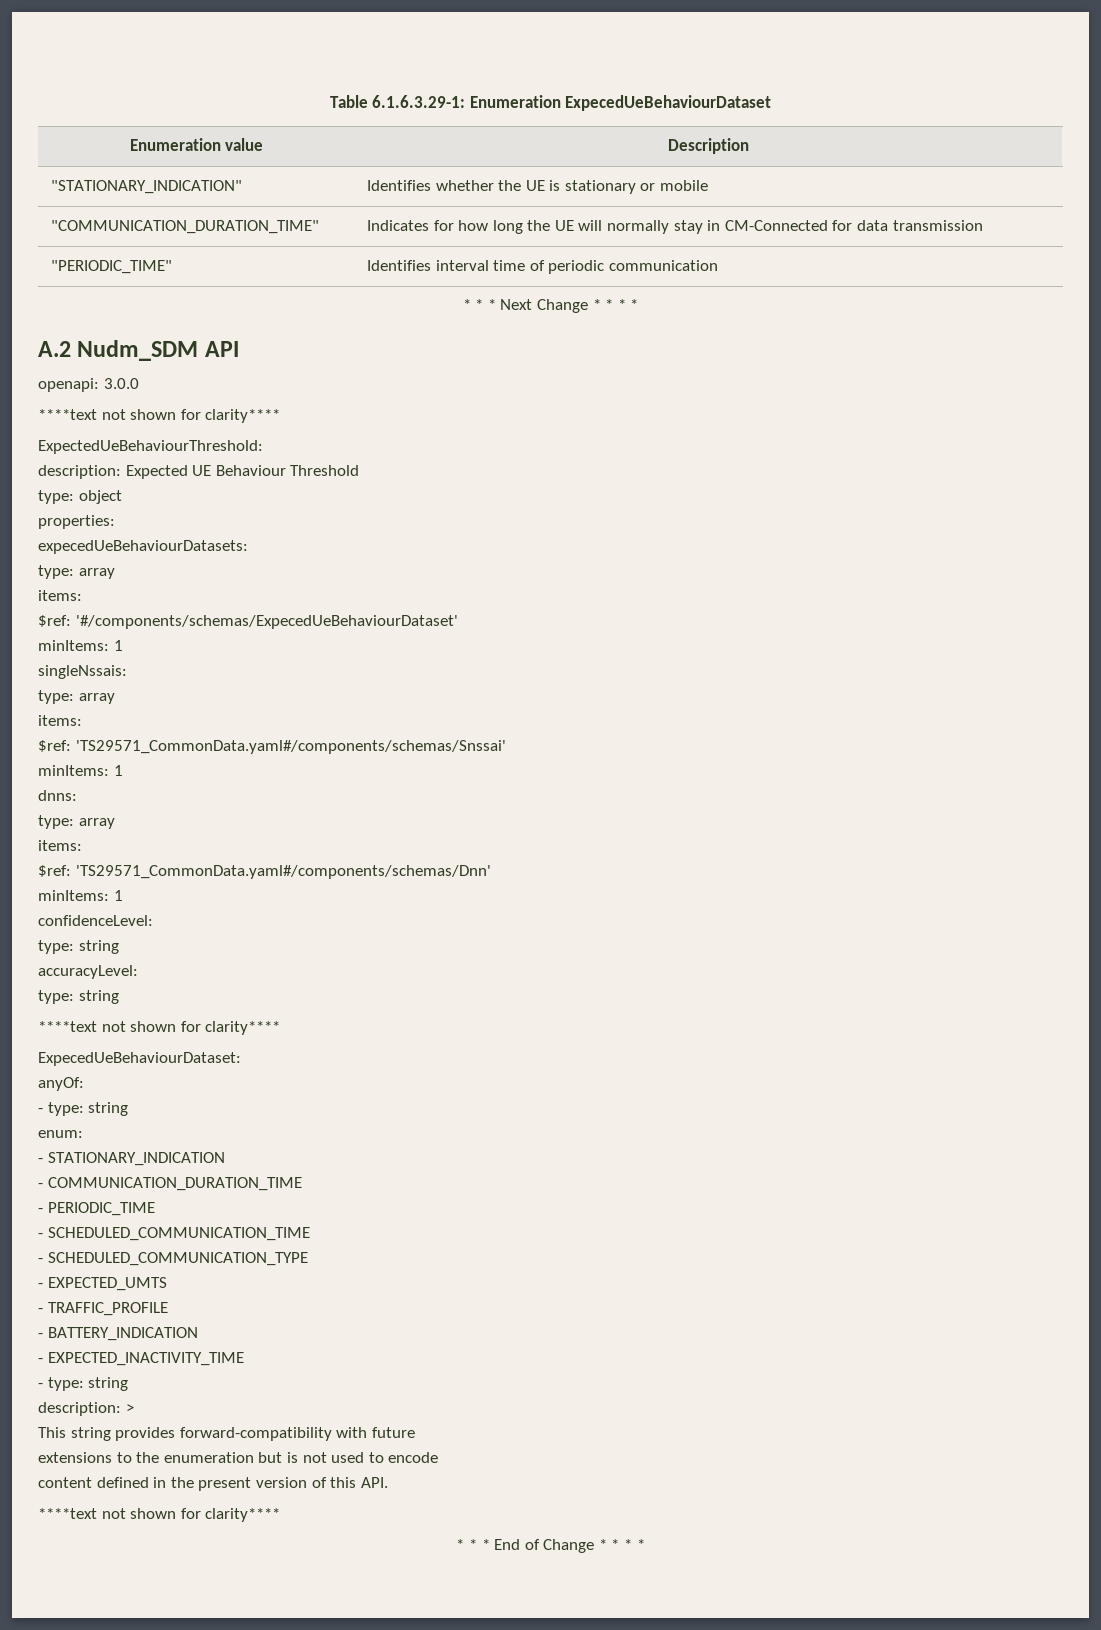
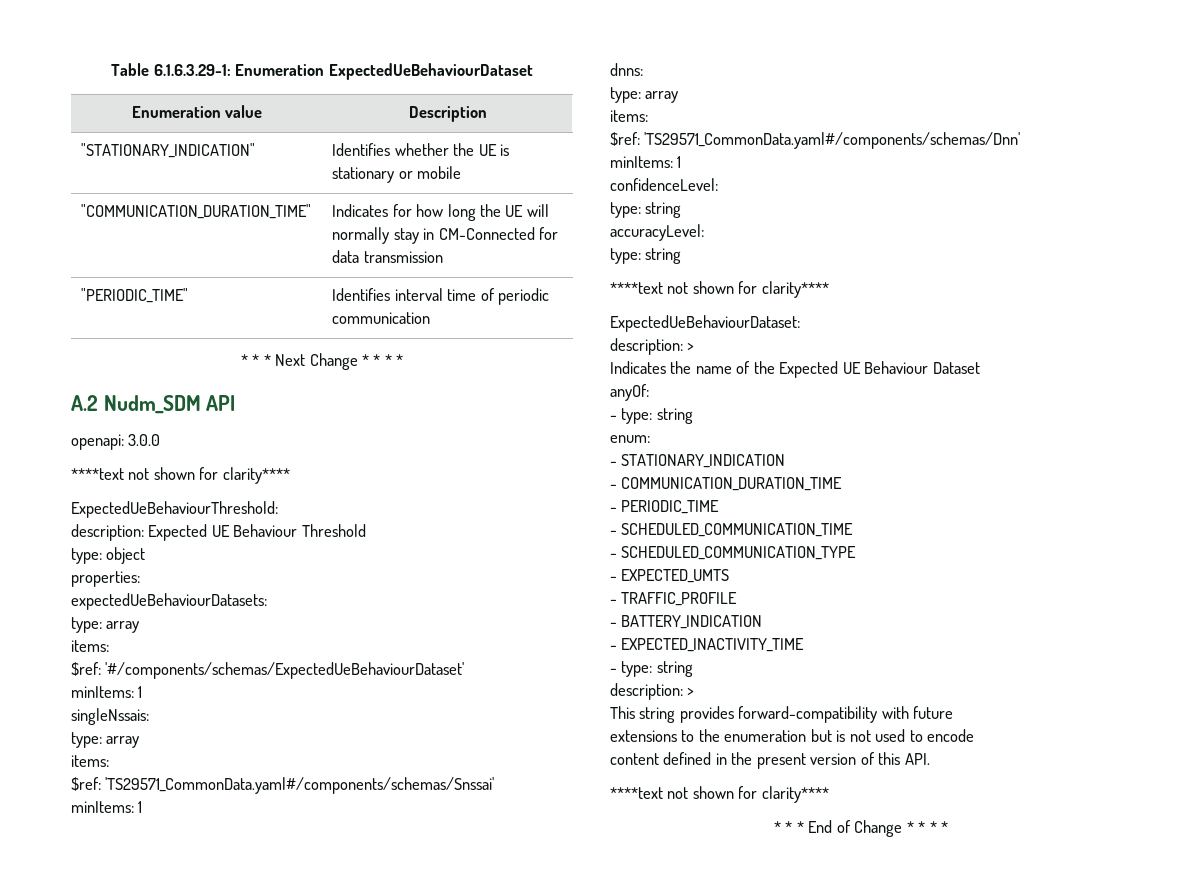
- Table 6.1.6.3.29-1: Enumeration ExpecedUeBehaviourDataset
+ Table 6.1.6.3.29-1: Enumeration ExpectedUeBehaviourDataset
- expecedUeBehaviourDatasets:
+ expectedUeBehaviourDatasets:
  type: array
  items:
- $ref: '#/components/schemas/ExpecedUeBehaviourDataset'
+ $ref: '#/components/schemas/ExpectedUeBehaviourDataset'
- ExpecedUeBehaviourDataset:
+ ExpectedUeBehaviourDataset:
+ description: >
+ Indicates the name of the Expected UE Behaviour Dataset

